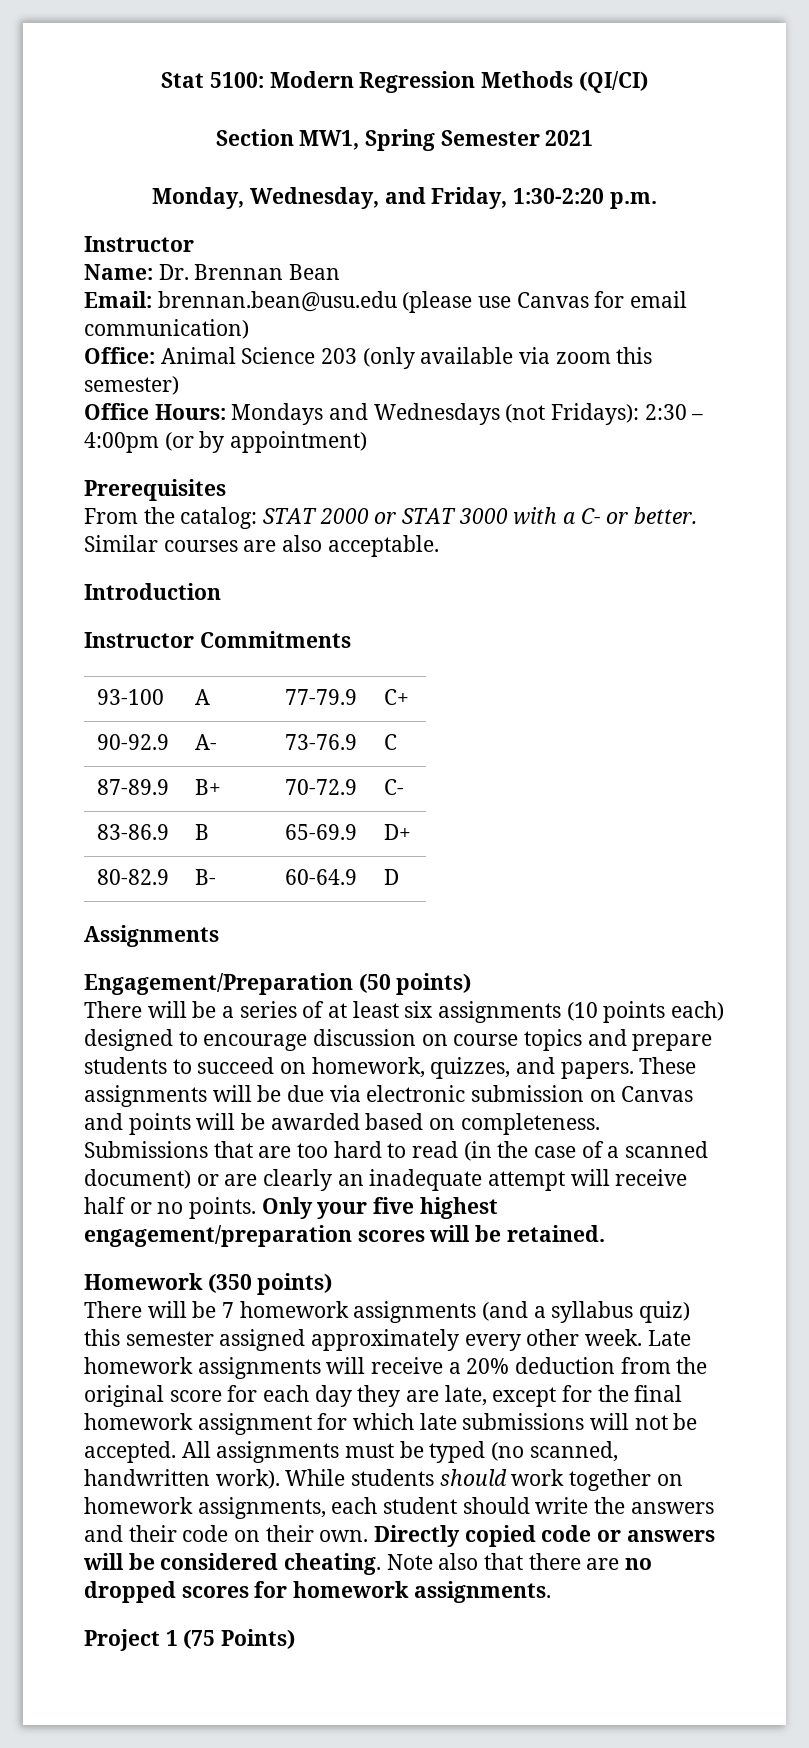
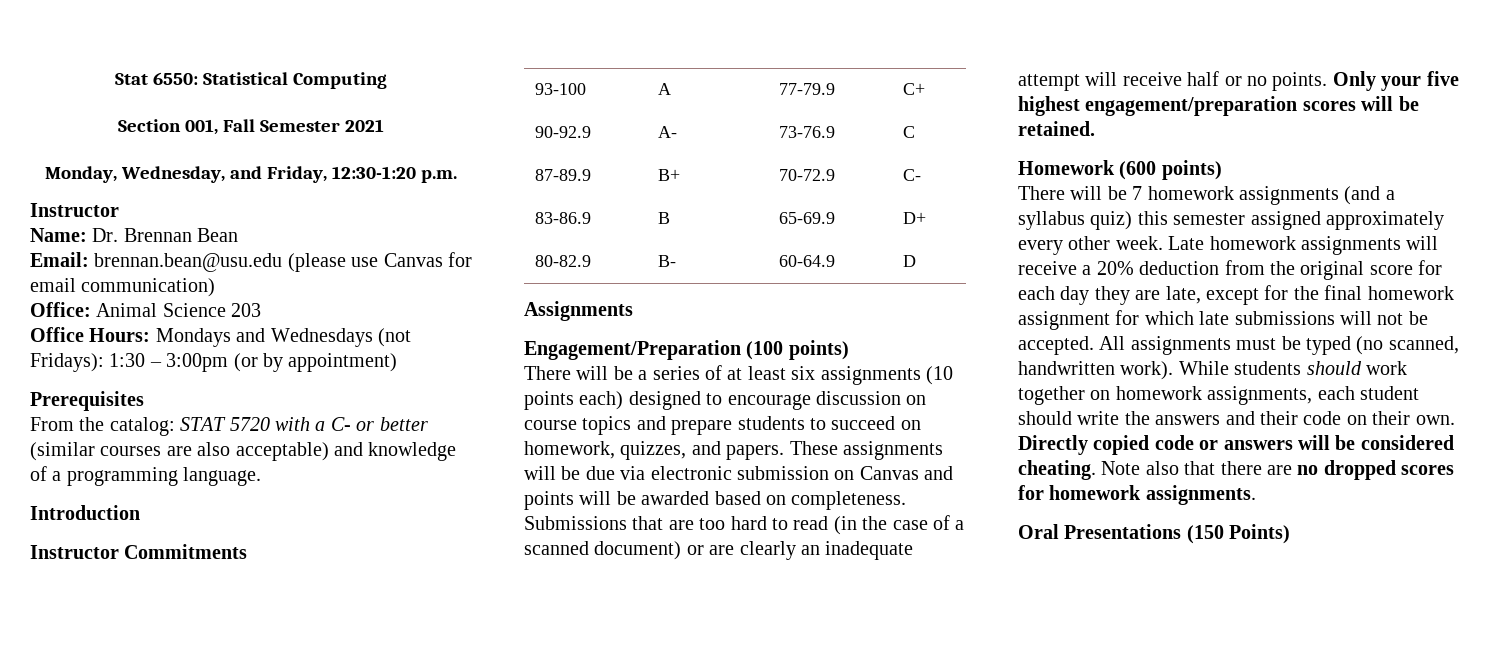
- Stat 5100: Modern Regression Methods (QI/CI)
+ Stat 6550: Statistical Computing
- Section MW1, Spring Semester 2021
+ Section 001, Fall Semester 2021
- Monday, Wednesday, and Friday, 1:30-2:20 p.m.
+ Monday, Wednesday, and Friday, 12:30-1:20 p.m.
- Office: Animal Science 203 (only available via zoom this semester)
+ Office: Animal Science 203
- Office Hours: Mondays and Wednesdays (not Fridays): 2:30 – 4:00pm (or by appointment)
+ Office Hours: Mondays and Wednesdays (not Fridays): 1:30 – 3:00pm (or by appointment)
- From the catalog: STAT 2000 or STAT 3000 with a C- or better. Similar courses are also acceptable.
+ From the catalog: STAT 5720 with a C- or better (similar courses are also acceptable) and knowledge of a programming language.
- Engagement/Preparation (50 points)
+ Engagement/Preparation (100 points)
- Homework (350 points)
+ Homework (600 points)
- Project 1 (75 Points)
+ Oral Presentations (150 Points)

